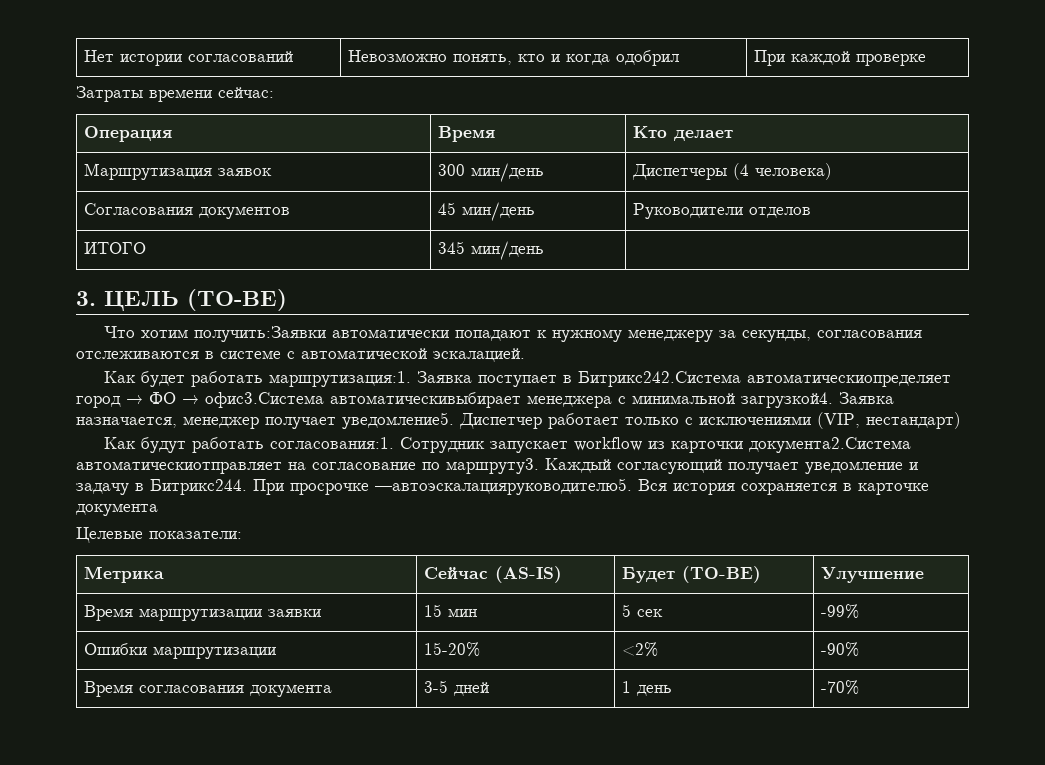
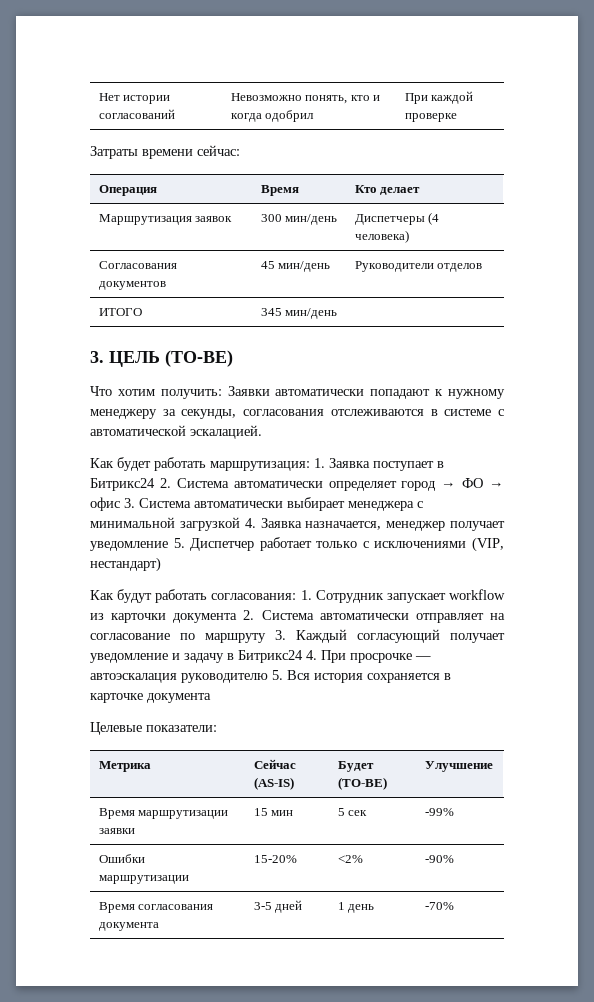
- Что хотим получить:Заявки автоматически попадают к нужному менеджеру за секунды, согласования отслеживаются в системе с автоматической эскалацией.
+ Что хотим получить: Заявки автоматически попадают к нужному менеджеру за секунды, согласования отслеживаются в системе с автоматической эскалацией.
- Как будет работать маршрутизация:1. Заявка поступает в Битрикс242.Система автоматическиопределяет город → ФО → офис3.Система автоматическивыбирает менеджера с минимальной загрузкой4. Заявка назначается, менеджер получает уведомление5. Диспетчер работает только с исключениями (VIP, нестандарт)
+ Как будет работать маршрутизация: 1. Заявка поступает в Битрикс24 2. Система автоматически определяет город → ФО → офис 3. Система автоматически выбирает менеджера с минимальной загрузкой 4. Заявка назначается, менеджер получает уведомление 5. Диспетчер работает только с исключениями (VIP, нестандарт)
- Как будут работать согласования:1. Сотрудник запускает workflow из карточки документа2.Система автоматическиотправляет на согласование по маршруту3. Каждый согласующий получает уведомление и задачу в Битрикс244. При просрочке —автоэскалацияруководителю5. Вся история сохраняется в карточке документа
+ Как будут работать согласования: 1. Сотрудник запускает workflow из карточки документа 2. Система автоматически отправляет на согласование по маршруту 3. Каждый согласующий получает уведомление и задачу в Битрикс24 4. При просрочке — автоэскалация руководителю 5. Вся история сохраняется в карточке документа

